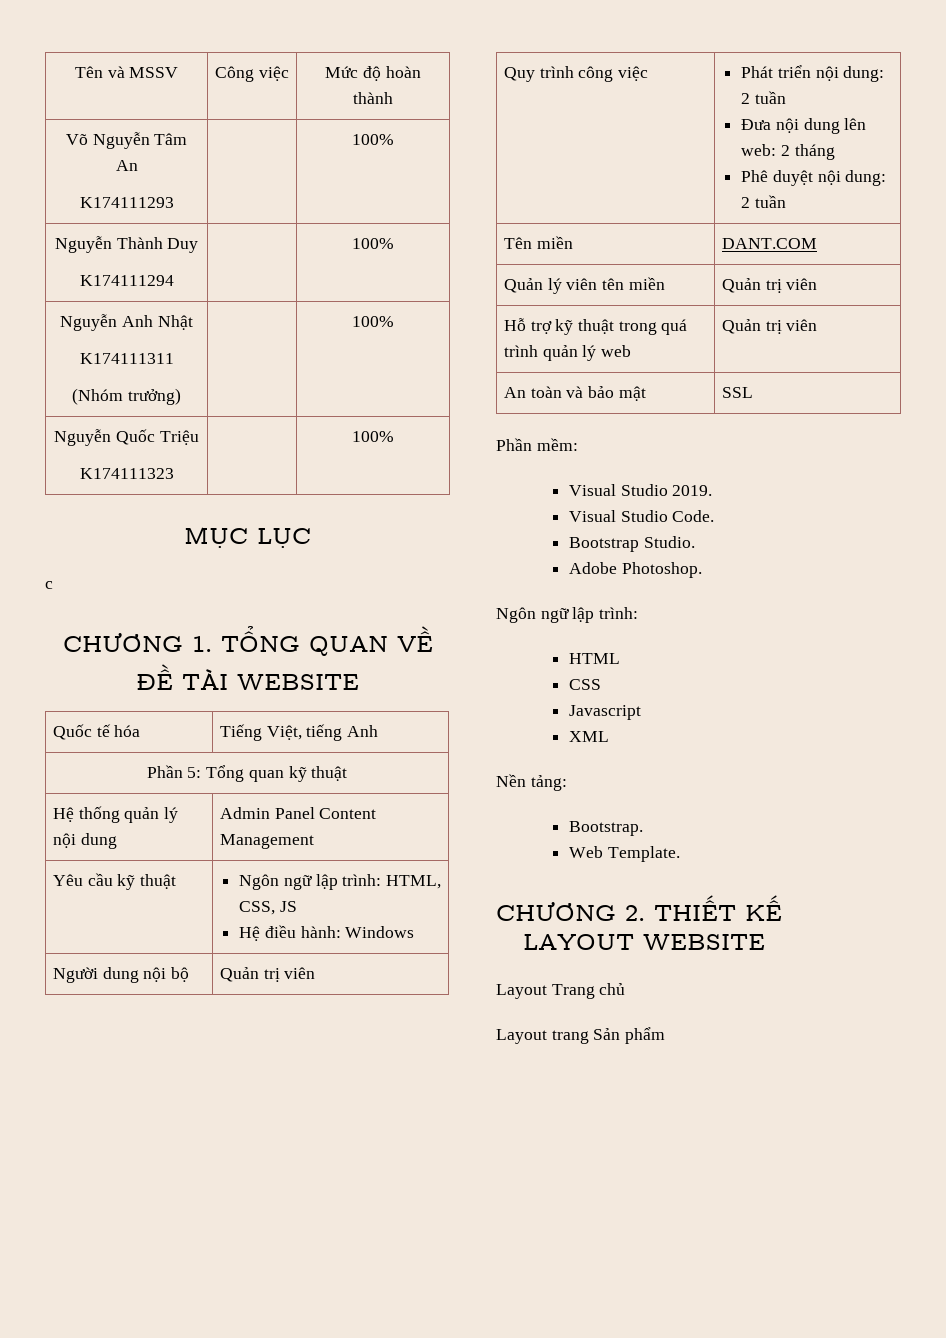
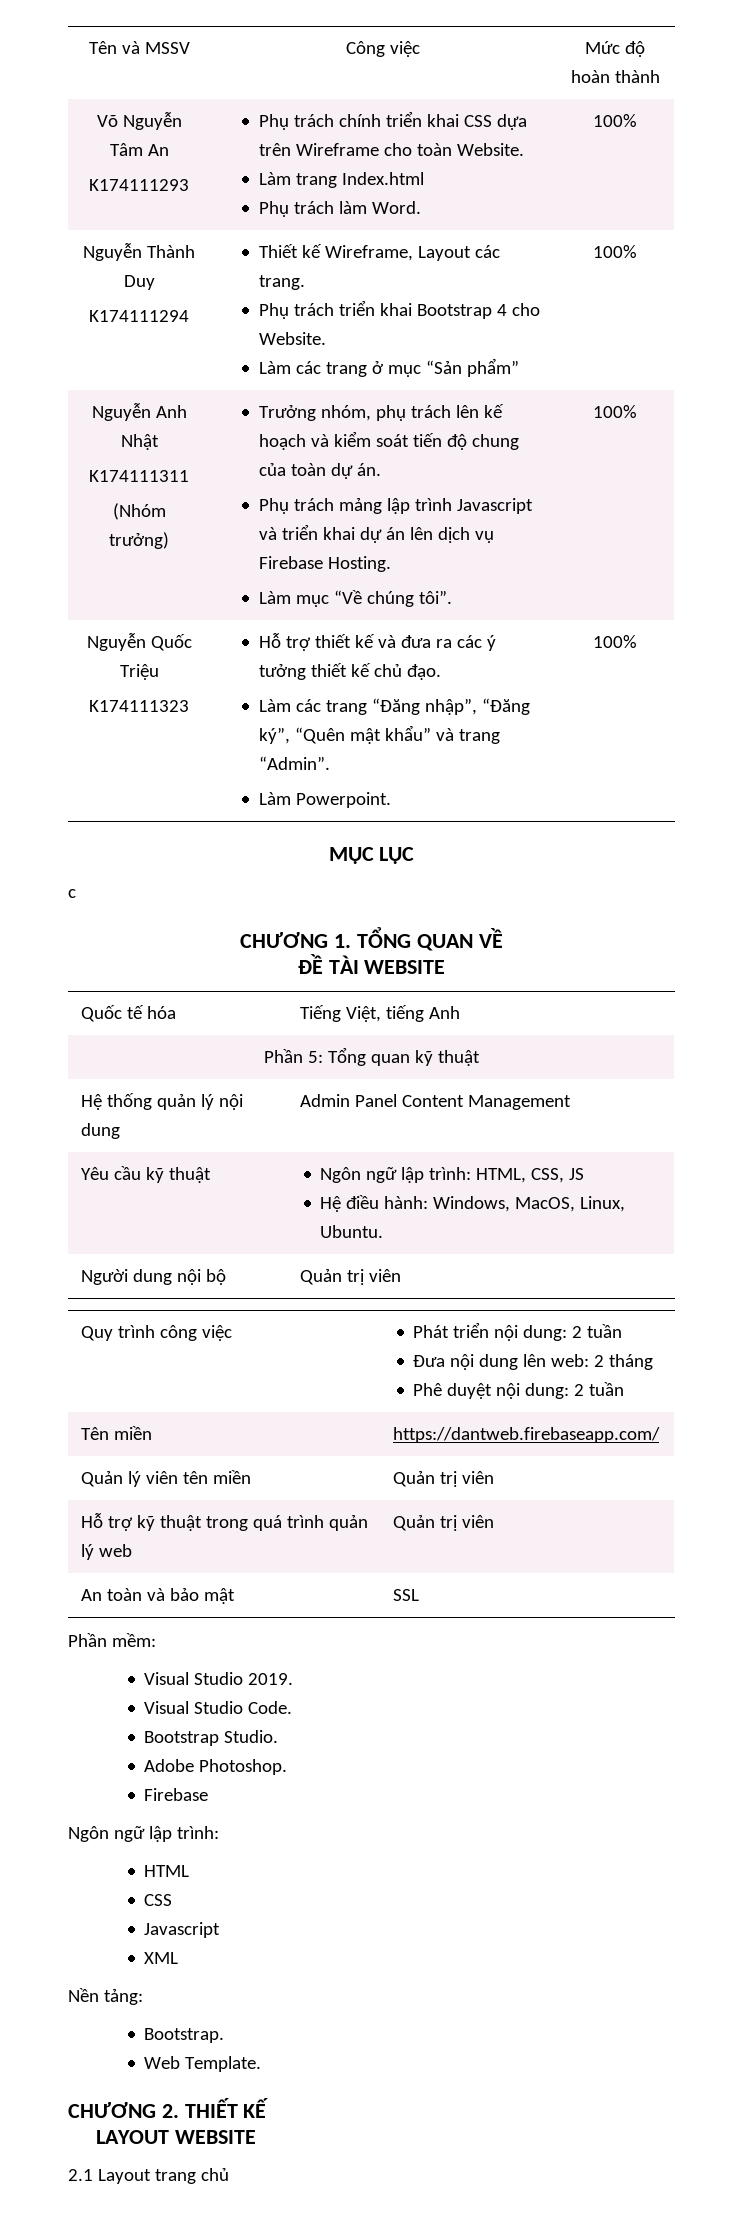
  Võ Nguyễn Tâm An
- K174111293 | | 100%
+ K174111293 | Phụ trách chính triển khai CSS dựa trên Wireframe cho toàn Website.
+ Làm trang Index.html
+ Phụ trách làm Word. | 100%
  Nguyễn Thành Duy
- K174111294 | | 100%
+ K174111294 | Thiết kế Wireframe, Layout các trang.
+ Phụ trách triển khai Bootstrap 4 cho Website.
+ Làm các trang ở mục “Sản phẩm” | 100%
+ Trưởng nhóm, phụ trách lên kế hoạch và kiểm soát tiến độ chung của toàn dự án.
+ Phụ trách mảng lập trình Javascript và triển khai dự án lên dịch vụ Firebase Hosting.
+ Làm mục “Về chúng tôi”.
  Nguyễn Quốc Triệu
- K174111323 | | 100%
+ K174111323 | Hỗ trợ thiết kế và đưa ra các ý tưởng thiết kế chủ đạo.
+ Làm các trang “Đăng nhập”, “Đăng ký”, “Quên mật khẩu” và trang “Admin”.
+ Làm Powerpoint. | 100%
  Yêu cầu kỹ thuật | Ngôn ngữ lập trình: HTML, CSS, JS
- Hệ điều hành: Windows
+ Hệ điều hành: Windows, MacOS, Linux, Ubuntu.
- Tên miền | DANT.COM
+ Tên miền | https://dantweb.firebaseapp.com/
  Adobe Photoshop.
+ Firebase
- Layout Trang chủ
- Layout trang Sản phẩm
+ 2.1 Layout trang chủ

